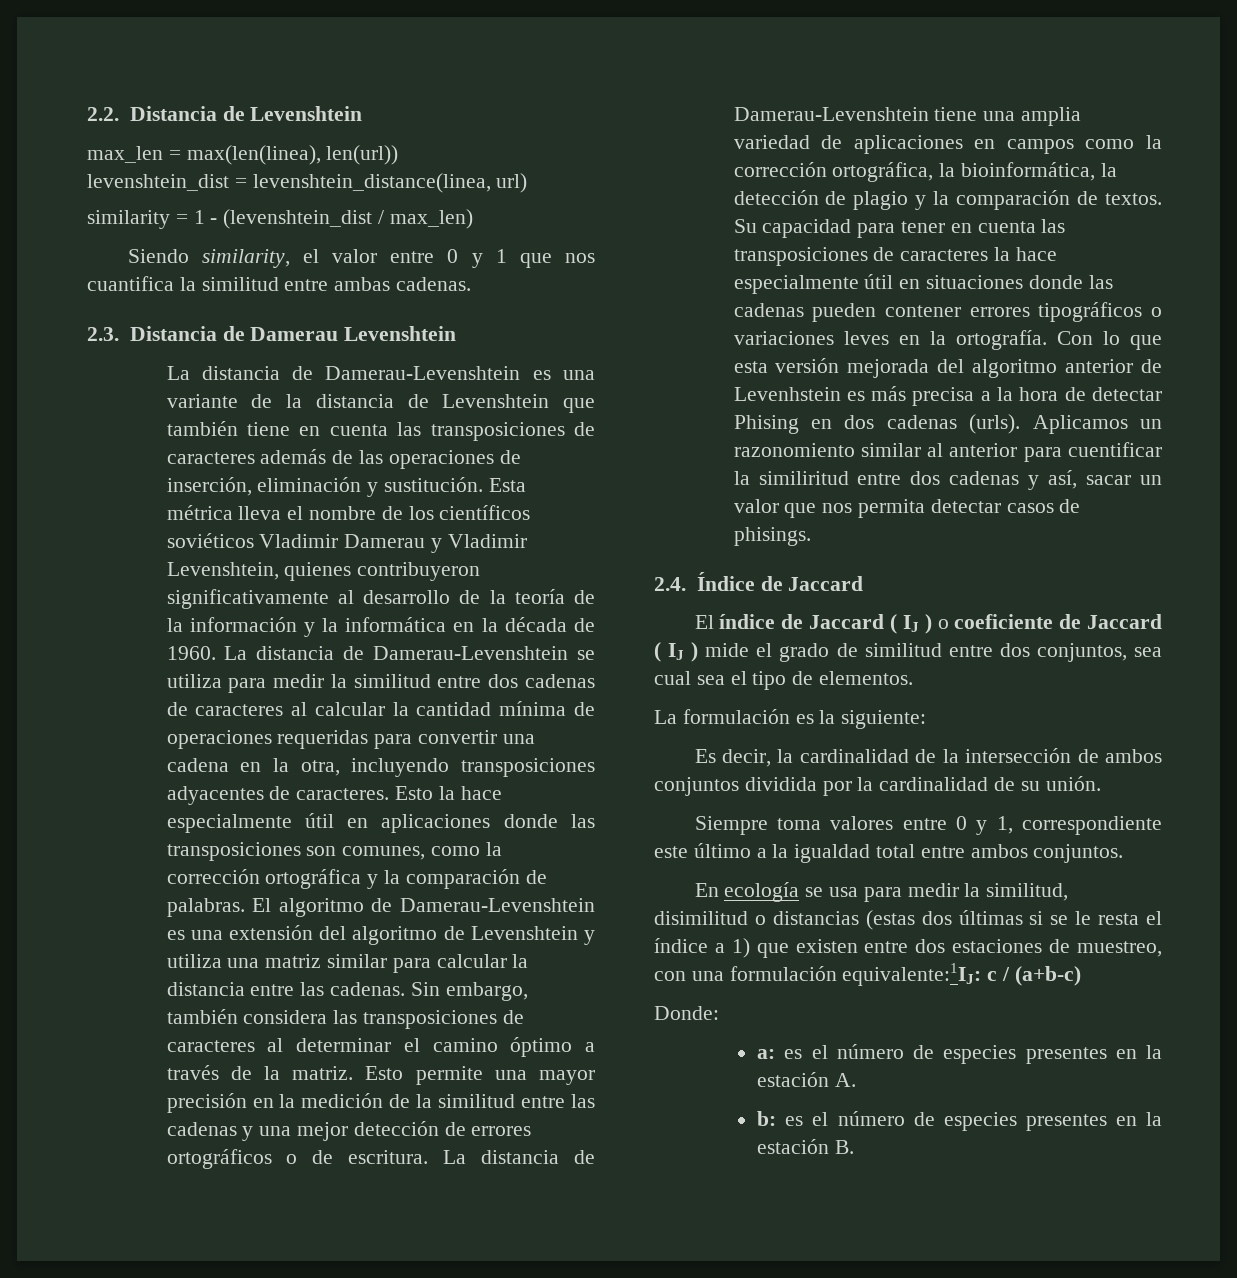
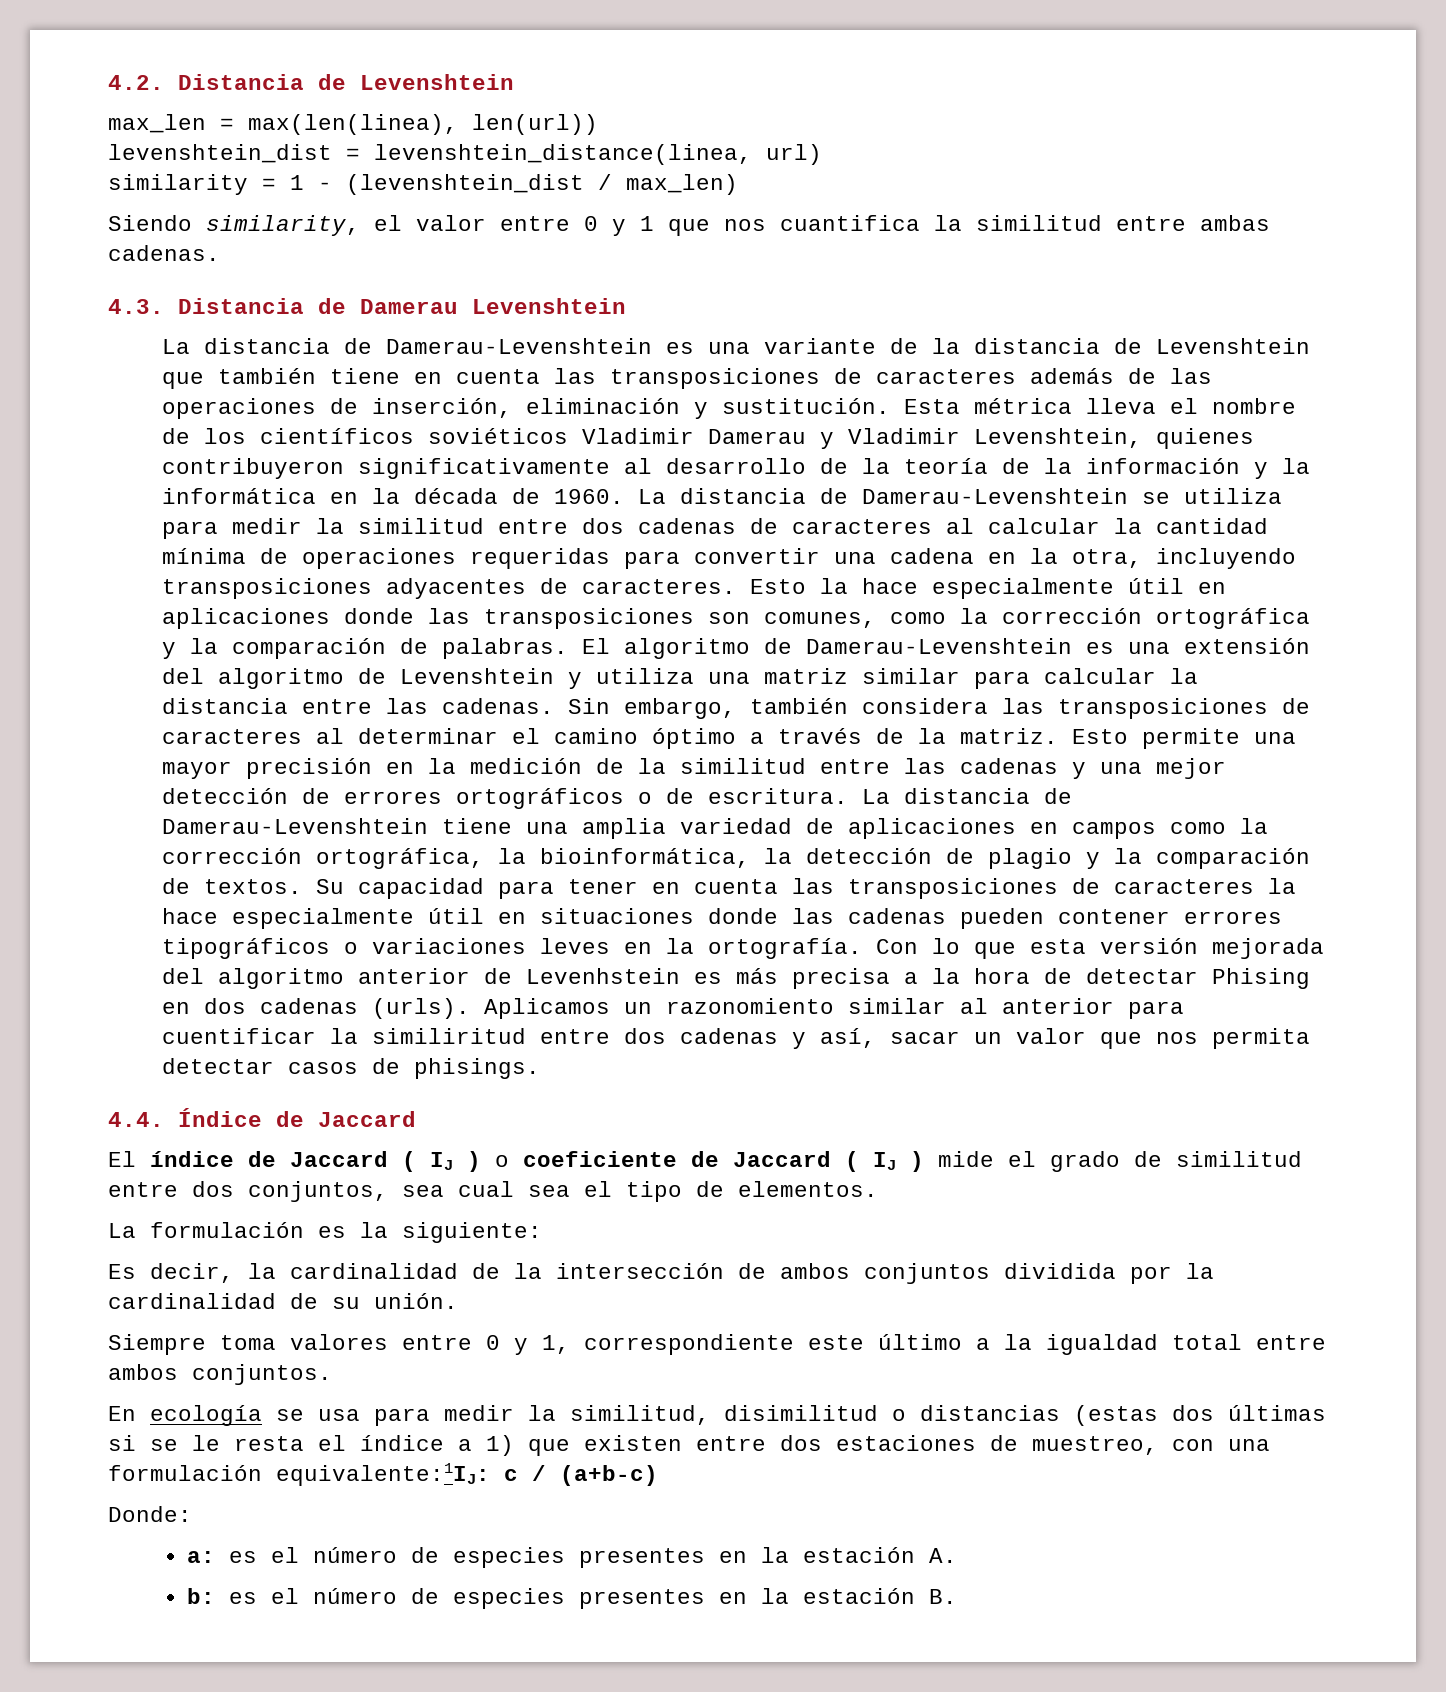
- 2.2. Distancia de Levenshtein
+ 4.2. Distancia de Levenshtein
- 2.3. Distancia de Damerau Levenshtein
+ 4.3. Distancia de Damerau Levenshtein
- 2.4. Índice de Jaccard
+ 4.4. Índice de Jaccard

